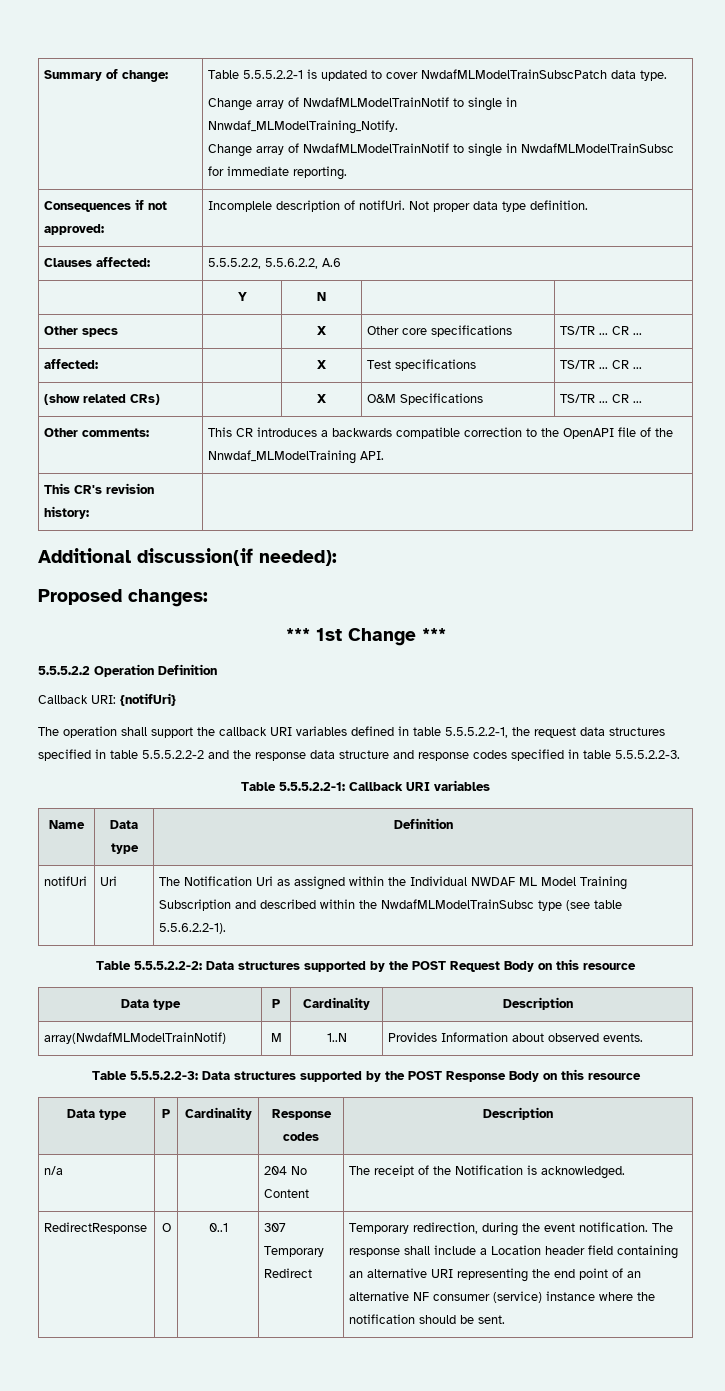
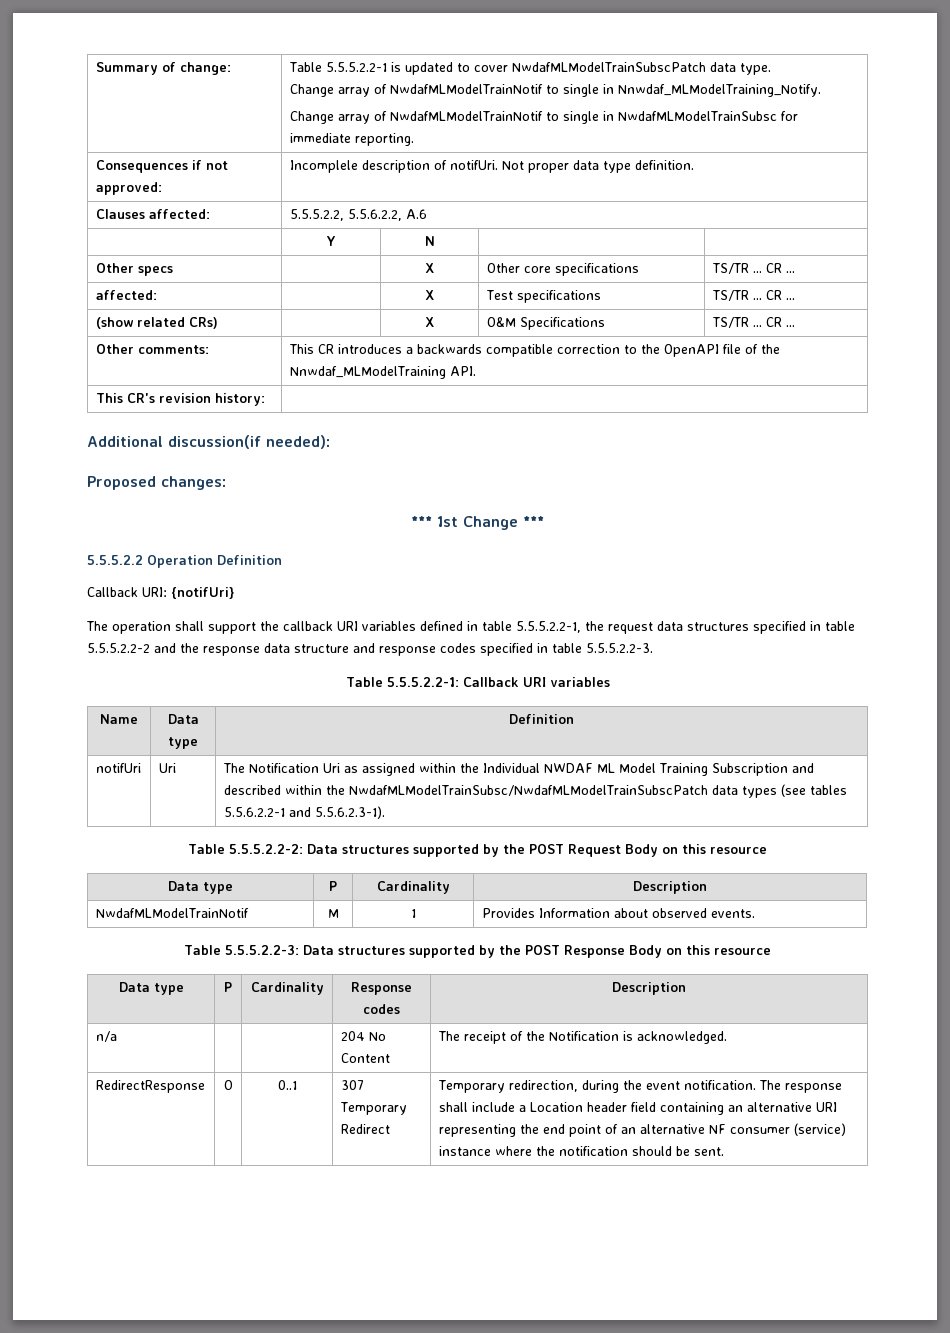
- notifUri | Uri | The Notification Uri as assigned within the Individual NWDAF ML Model Training Subscription and described within the NwdafMLModelTrainSubsc type (see table 5.5.6.2.2-1).
+ notifUri | Uri | The Notification Uri as assigned within the Individual NWDAF ML Model Training Subscription and described within the NwdafMLModelTrainSubsc/NwdafMLModelTrainSubscPatch data types (see tables 5.5.6.2.2-1 and 5.5.6.2.3-1).
- array(NwdafMLModelTrainNotif) | M | 1..N | Provides Information about observed events.
+ NwdafMLModelTrainNotif | M | 1 | Provides Information about observed events.

